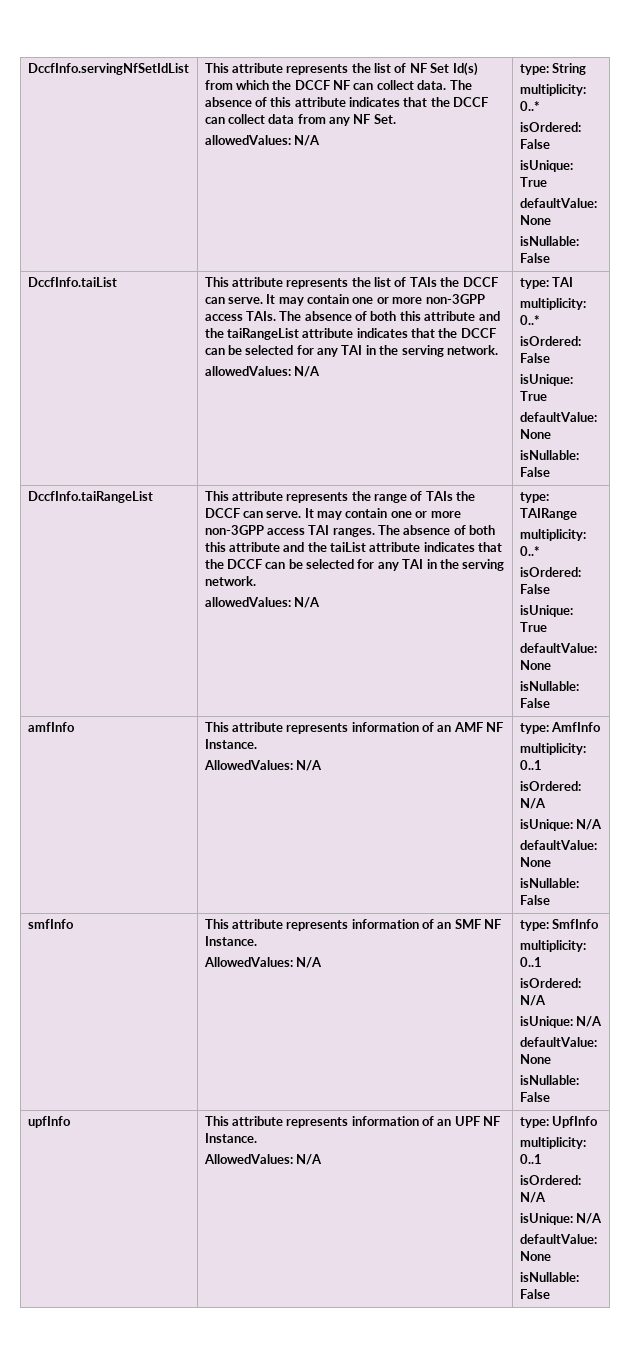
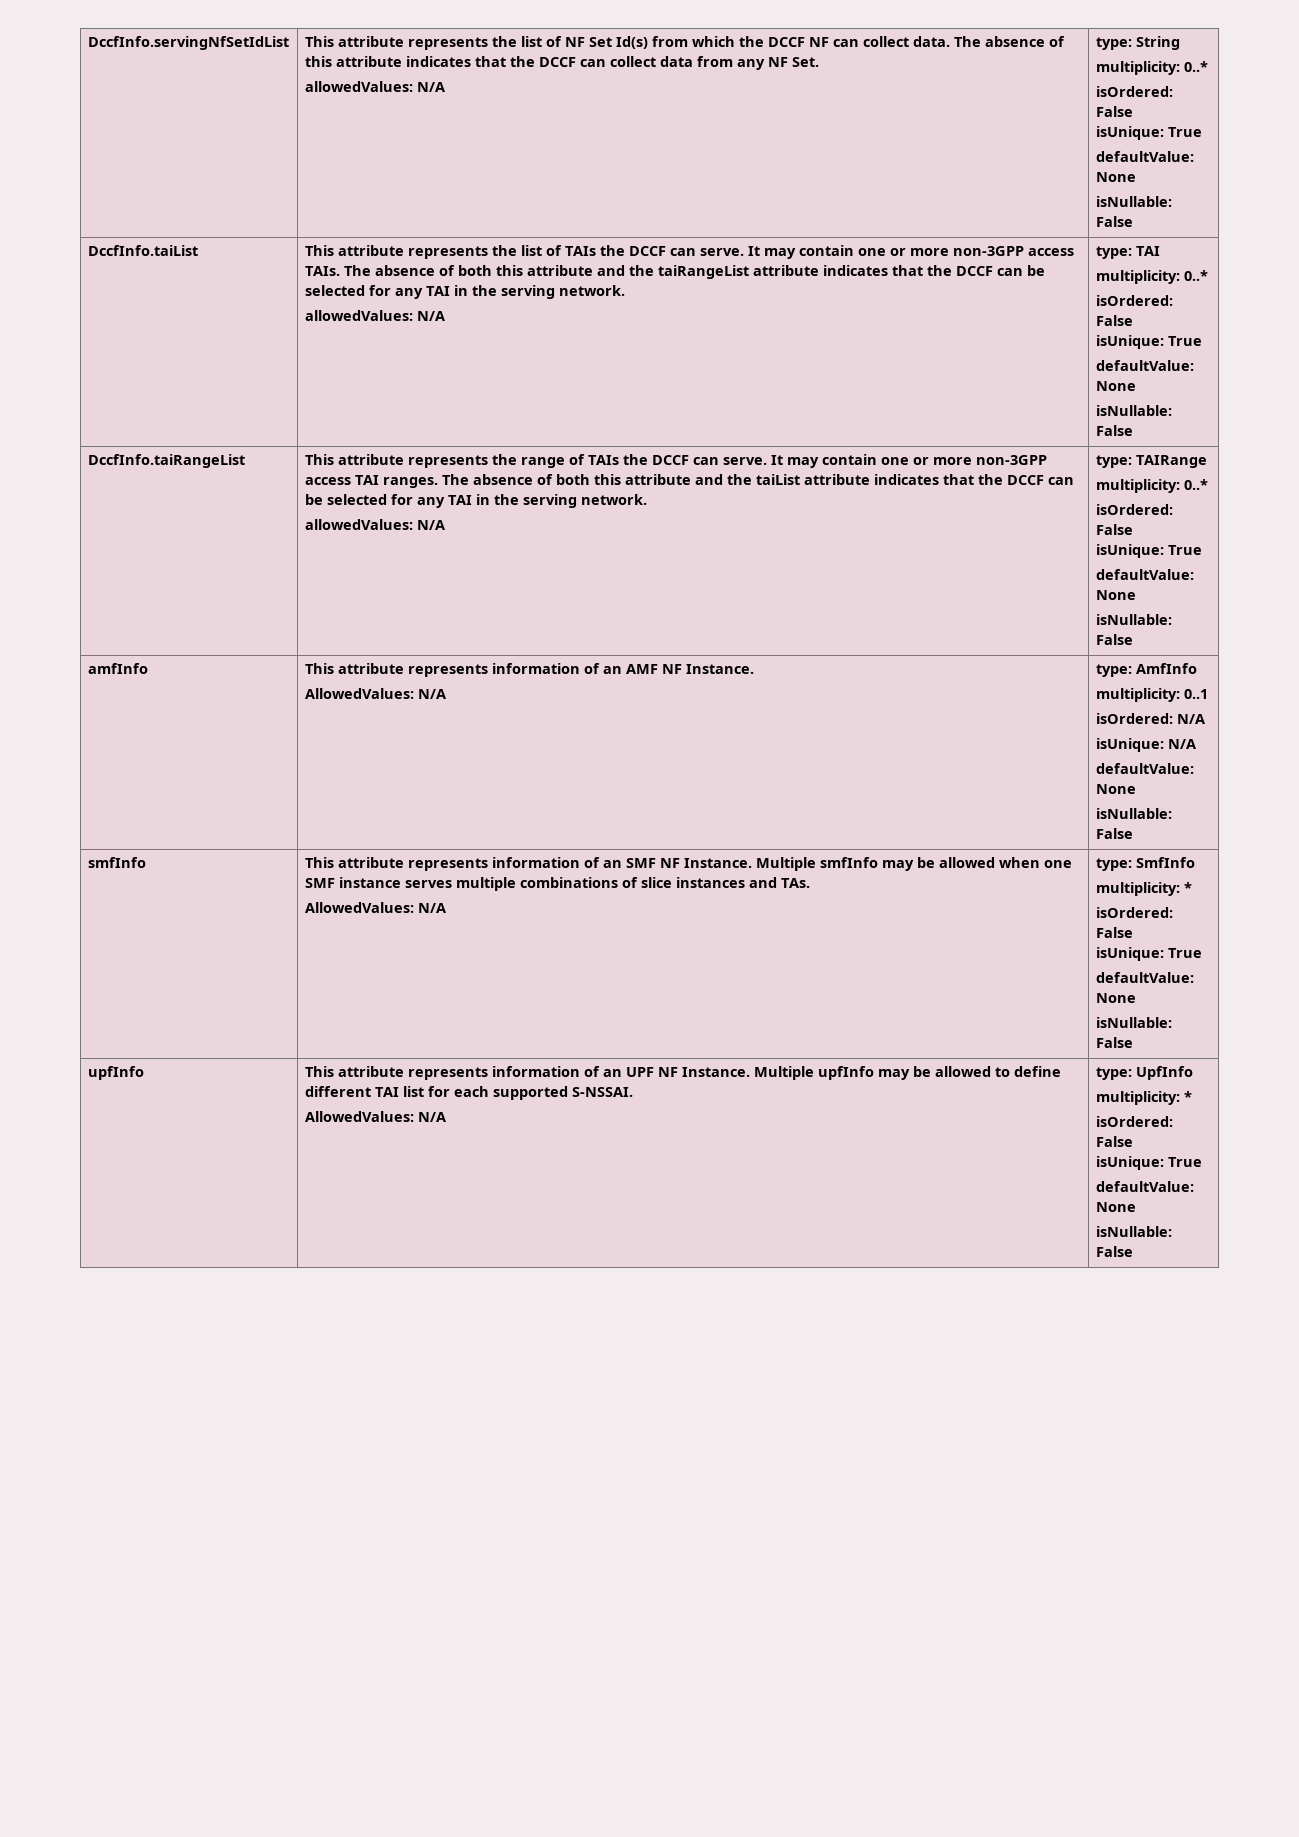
+ Multiple smfInfo may be allowed when one SMF instance serves multiple combinations of slice instances and TAs.
  type: SmfInfo
- multiplicity: 0..1
- isOrdered: N/A
- isUnique: N/A
+ multiplicity: *
+ isOrdered: False
+ isUnique: True
- upfInfo | This attribute represents information of an UPF NF Instance.
+ upfInfo | This attribute represents information of an UPF NF Instance. Multiple upfInfo may be allowed to define different TAI list for each supported S-NSSAI.
  AllowedValues: N/A | type: UpfInfo
- multiplicity: 0..1
- isOrdered: N/A
- isUnique: N/A
+ multiplicity: *
+ isOrdered: False
+ isUnique: True

